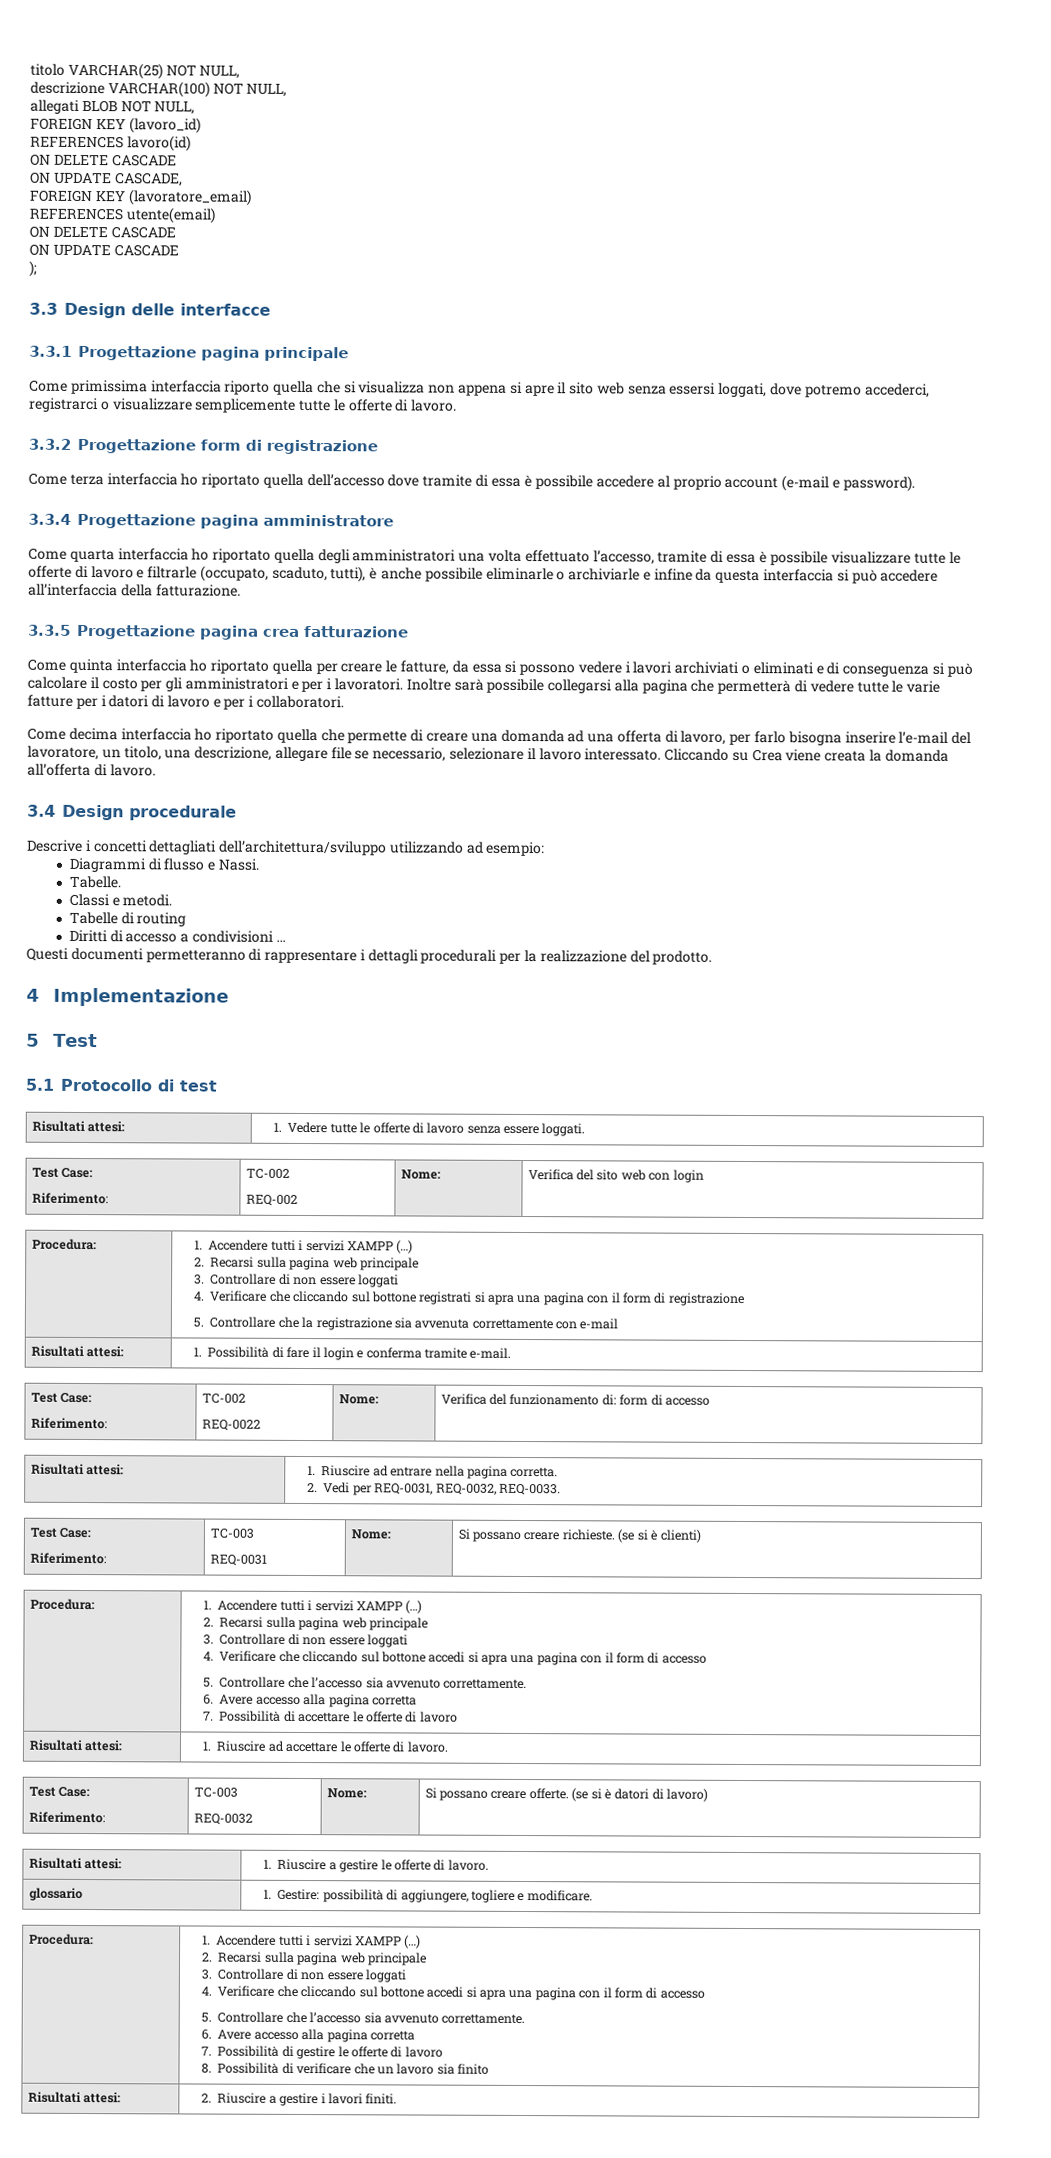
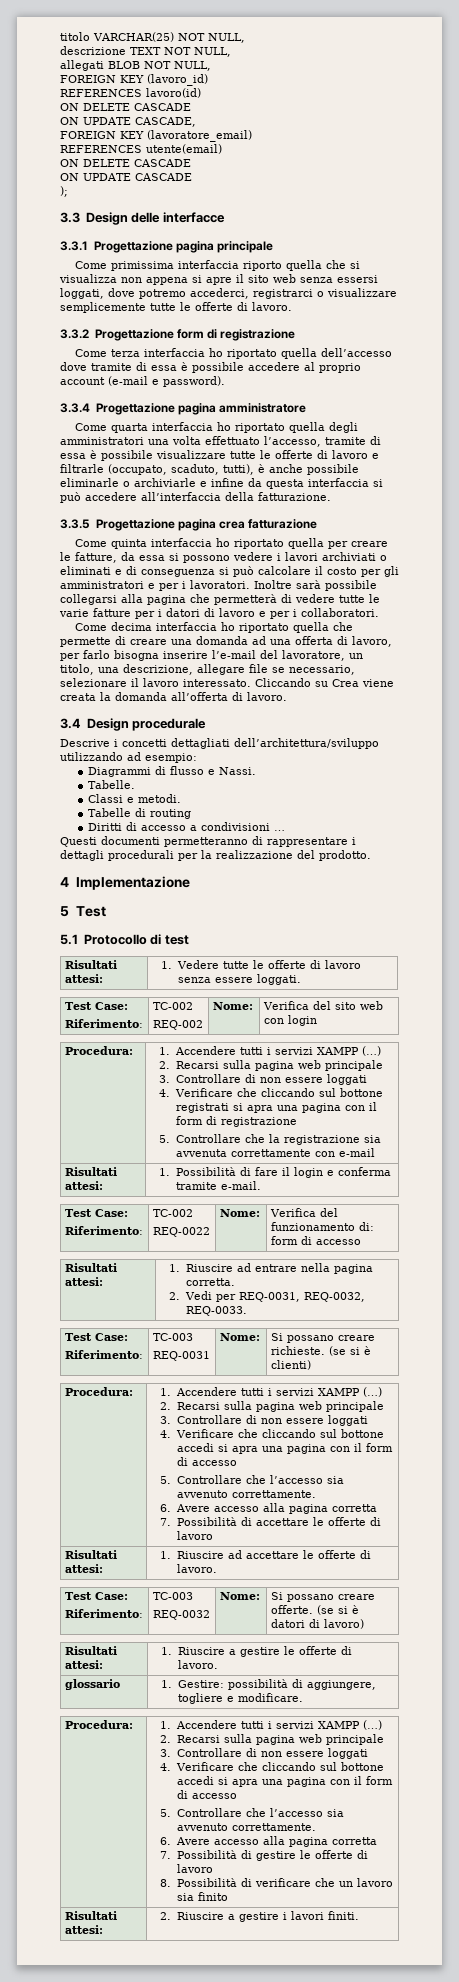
- descrizione VARCHAR(100) NOT NULL,
+ descrizione TEXT NOT NULL,

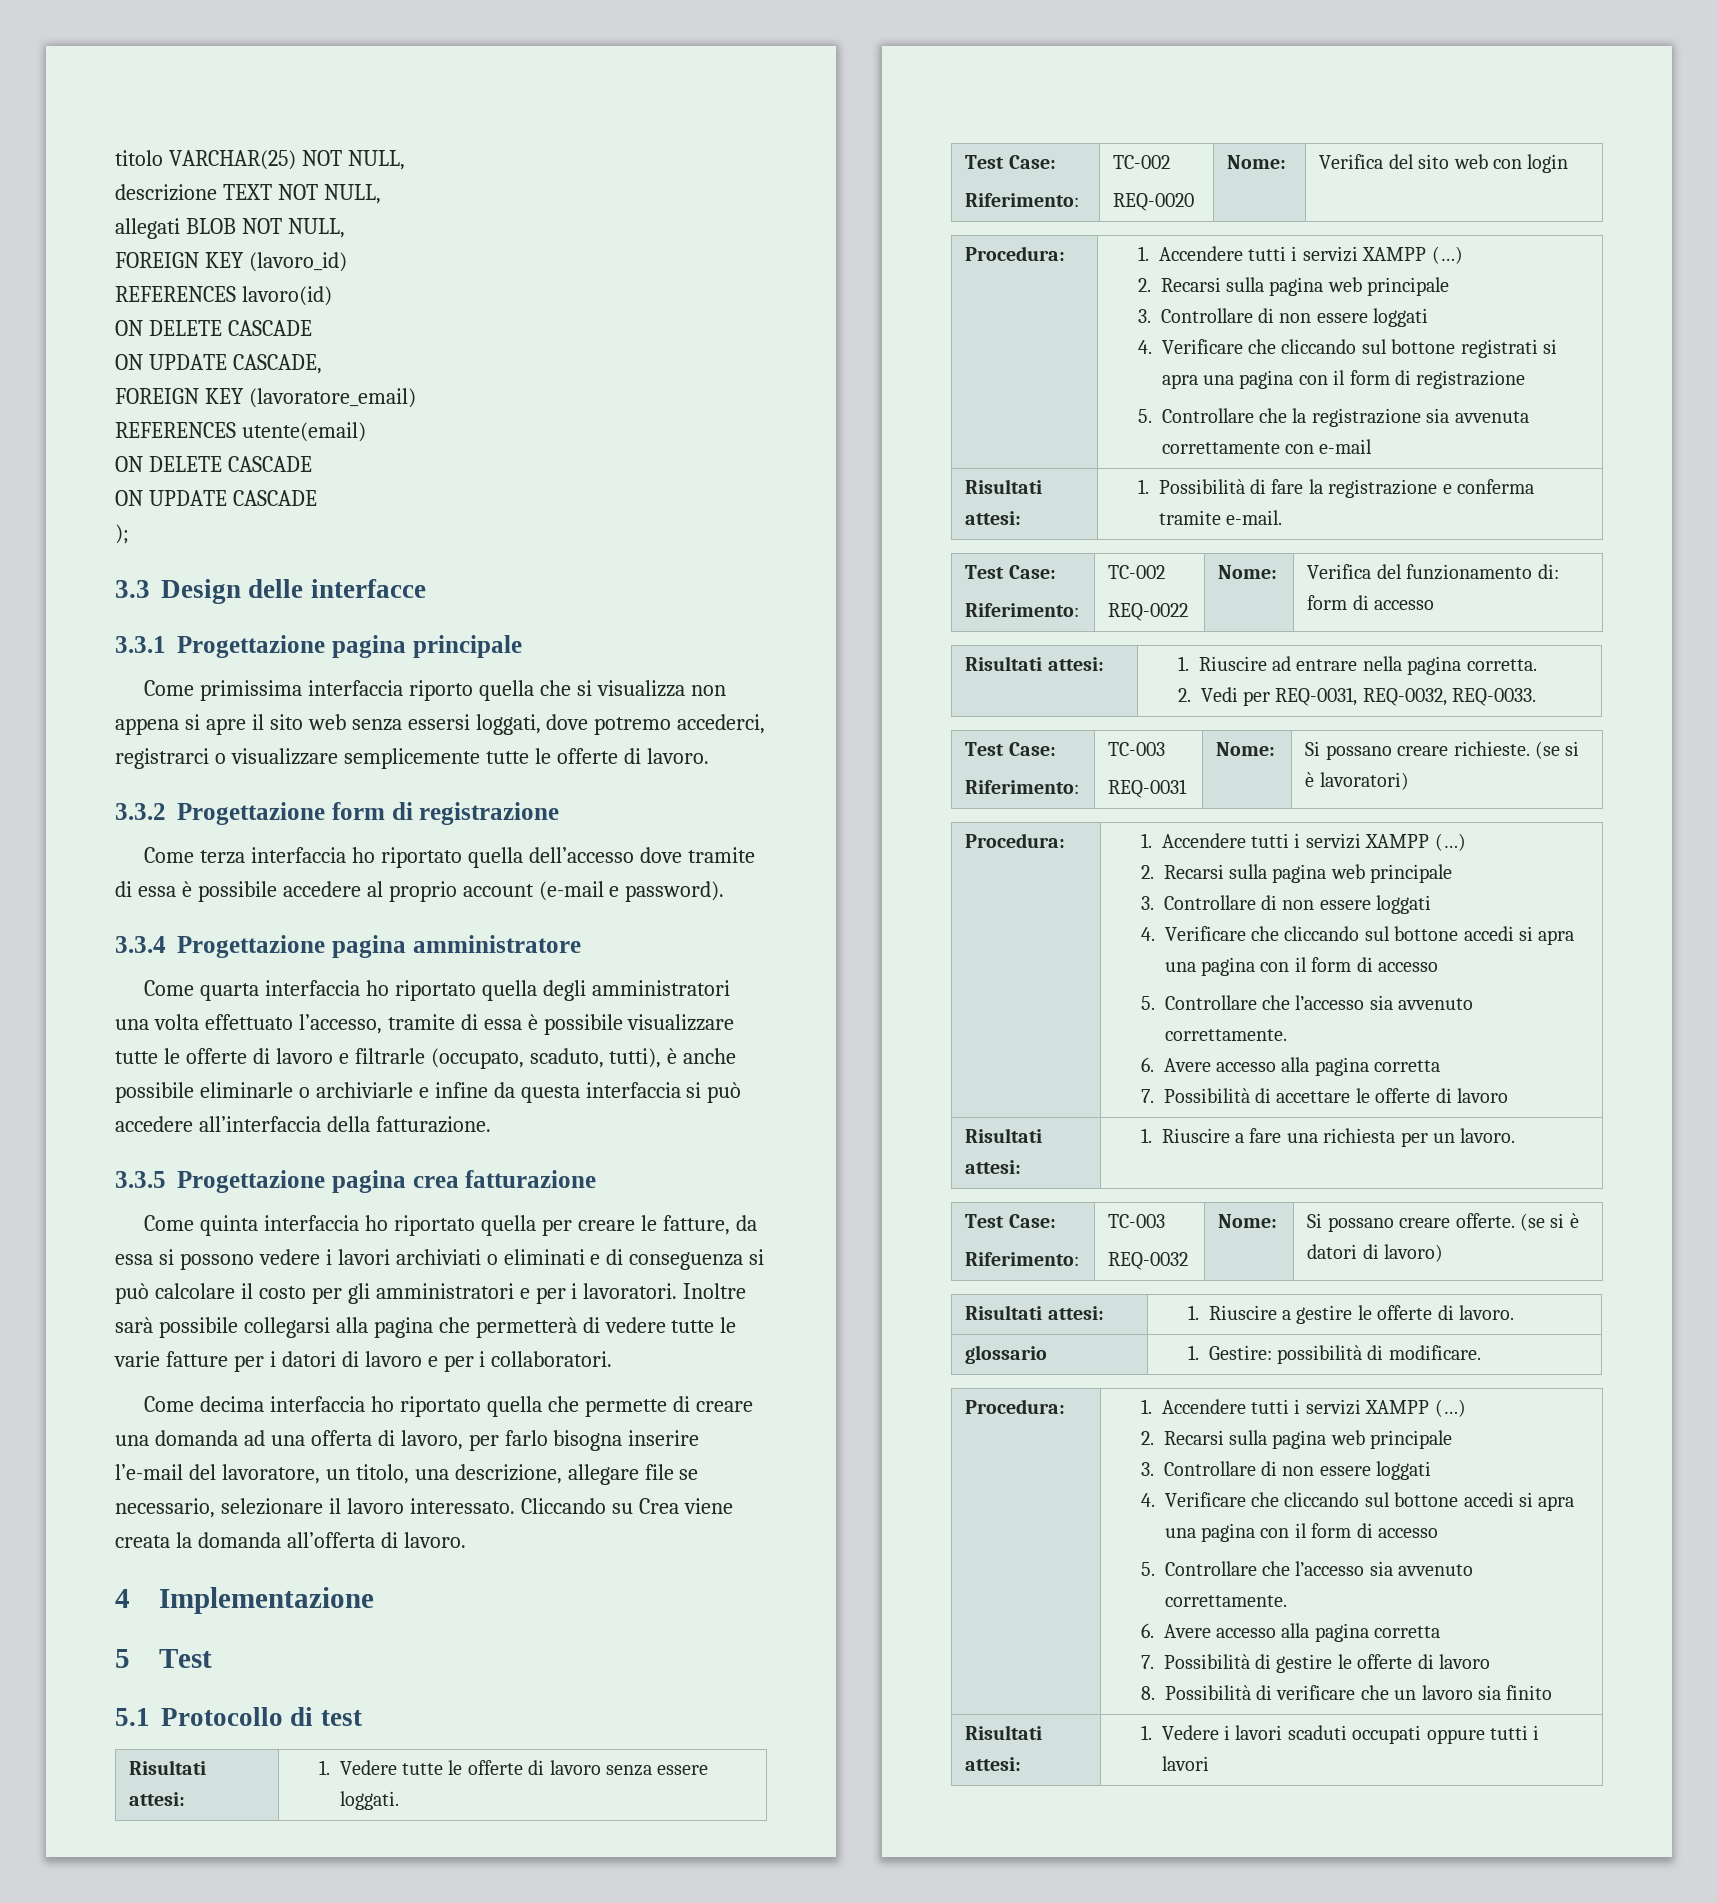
- 3.4 Design procedurale
- Descrive i concetti dettagliati dell’architettura/sviluppo utilizzando ad esempio:
- Diagrammi di flusso e Nassi.
- Tabelle.
- Classi e metodi.
- Tabelle di routing
- Diritti di accesso a condivisioni …
- Questi documenti permetteranno di rappresentare i dettagli procedurali per la realizzazione del prodotto.
  Risultati attesi: | 1. Vedere tutte le offerte di lavoro senza essere loggati.
  Test Case:
  Riferimento: | TC-002
- REQ-002 | Nome: | Verifica del sito web con login
+ REQ-0020 | Nome: | Verifica del sito web con login
- Risultati attesi: | 1. Possibilità di fare il login e conferma tramite e-mail.
+ Risultati attesi: | 1. Possibilità di fare la registrazione e conferma tramite e-mail.
  Risultati attesi: | 1. Riuscire ad entrare nella pagina corretta.
  2. Vedi per REQ-0031, REQ-0032, REQ-0033.
  Test Case:
  Riferimento: | TC-003
- REQ-0031 | Nome: | Si possano creare richieste. (se si è clienti)
+ REQ-0031 | Nome: | Si possano creare richieste. (se si è lavoratori)
- Risultati attesi: | 1. Riuscire ad accettare le offerte di lavoro.
+ Risultati attesi: | 1. Riuscire a fare una richiesta per un lavoro.
- glossario | 1. Gestire: possibilità di aggiungere, togliere e modificare.
+ glossario | 1. Gestire: possibilità di modificare.
- Risultati attesi: | 2. Riuscire a gestire i lavori finiti.
+ Risultati attesi: | 1. Vedere i lavori scaduti occupati oppure tutti i lavori

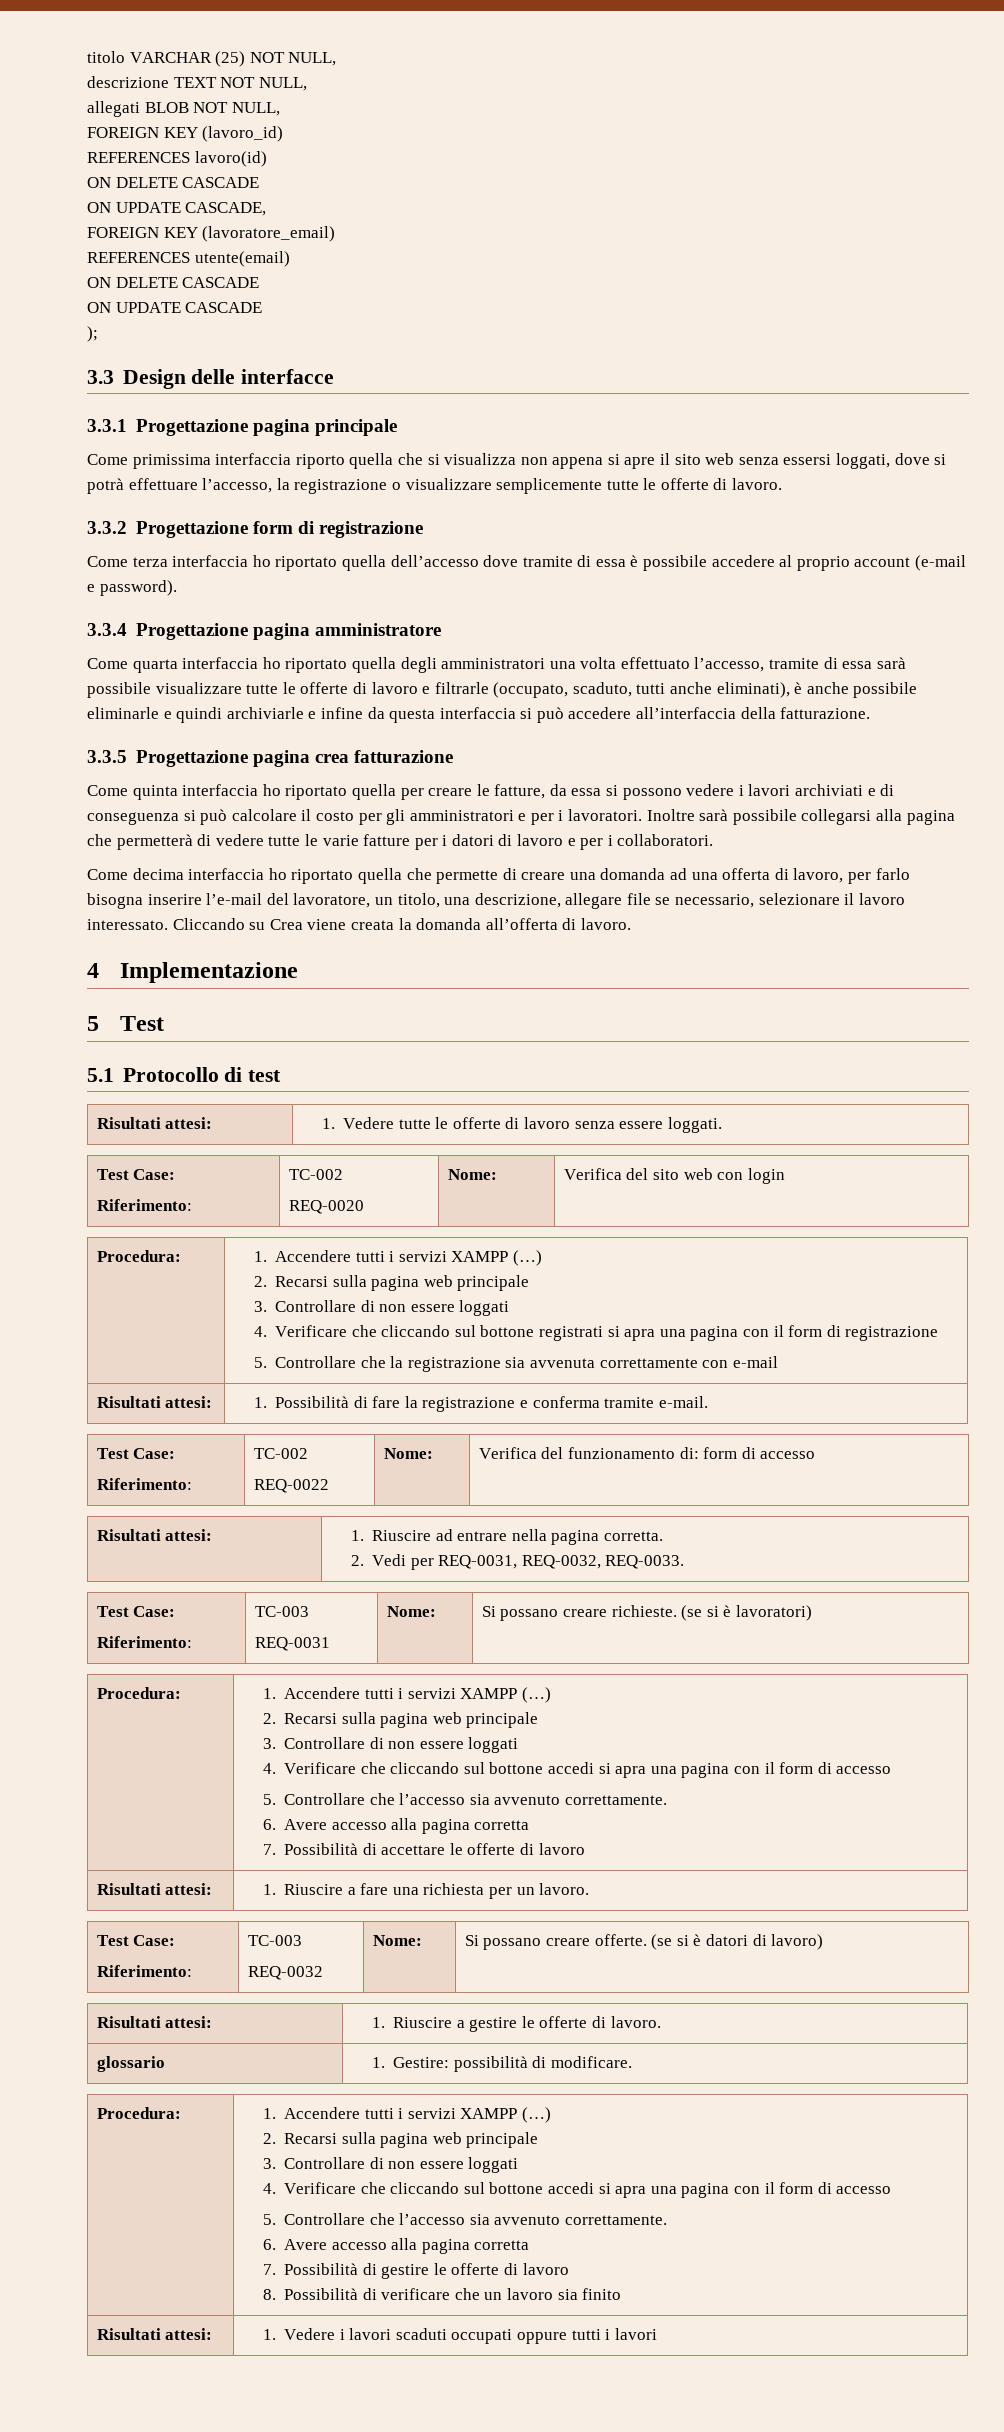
- titolo VARCHAR(25) NOT NULL,
+ titolo VARCHAR (25) NOT NULL,
- Come primissima interfaccia riporto quella che si visualizza non appena si apre il sito web senza essersi loggati, dove potremo accederci, registrarci o visualizzare semplicemente tutte le offerte di lavoro.
+ Come primissima interfaccia riporto quella che si visualizza non appena si apre il sito web senza essersi loggati, dove si potrà effettuare l’accesso, la registrazione o visualizzare semplicemente tutte le offerte di lavoro.
- Come quarta interfaccia ho riportato quella degli amministratori una volta effettuato l’accesso, tramite di essa è possibile visualizzare tutte le offerte di lavoro e filtrarle (occupato, scaduto, tutti), è anche possibile eliminarle o archiviarle e infine da questa interfaccia si può accedere all’interfaccia della fatturazione.
+ Come quarta interfaccia ho riportato quella degli amministratori una volta effettuato l’accesso, tramite di essa sarà possibile visualizzare tutte le offerte di lavoro e filtrarle (occupato, scaduto, tutti anche eliminati), è anche possibile eliminarle e quindi archiviarle e infine da questa interfaccia si può accedere all’interfaccia della fatturazione.
- Come quinta interfaccia ho riportato quella per creare le fatture, da essa si possono vedere i lavori archiviati o eliminati e di conseguenza si può calcolare il costo per gli amministratori e per i lavoratori.
+ Come quinta interfaccia ho riportato quella per creare le fatture, da essa si possono vedere i lavori archiviati e di conseguenza si può calcolare il costo per gli amministratori e per i lavoratori.

